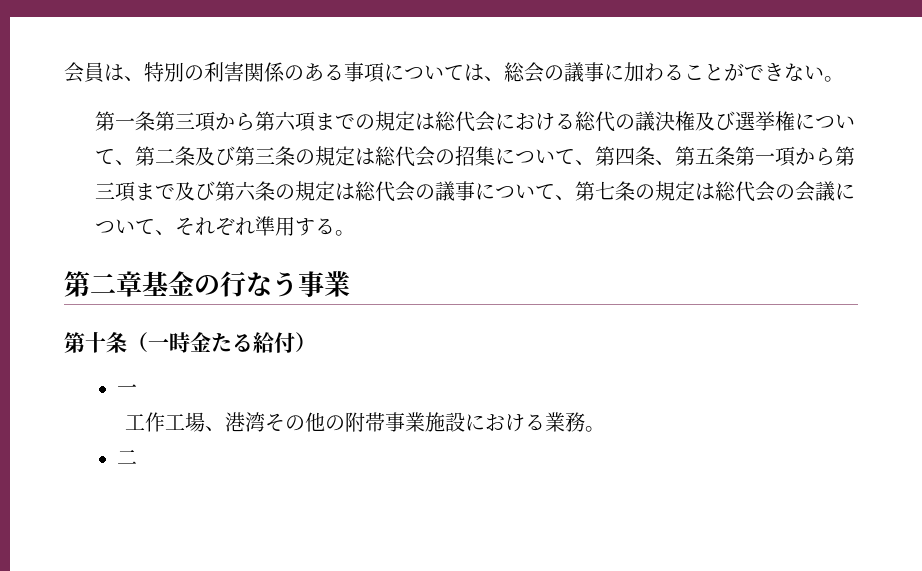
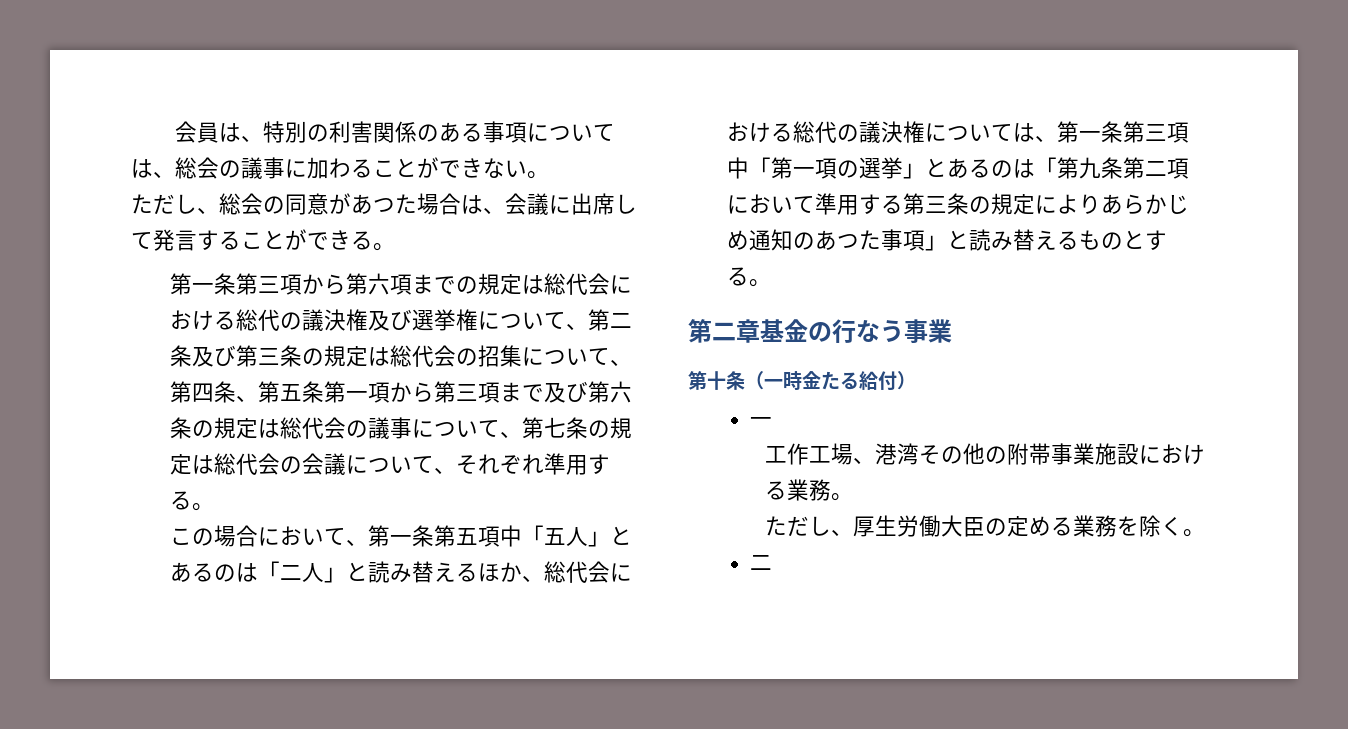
+ ただし、総会の同意があつた場合は、会議に出席して発言することができる。
+ この場合において、第一条第五項中「五人」とあるのは「二人」と読み替えるほか、総代会における総代の議決権については、第一条第三項中「第一項の選挙」とあるのは「第九条第二項において準用する第三条の規定によりあらかじめ通知のあつた事項」と読み替えるものとする。
+ ただし、厚生労働大臣の定める業務を除く。

